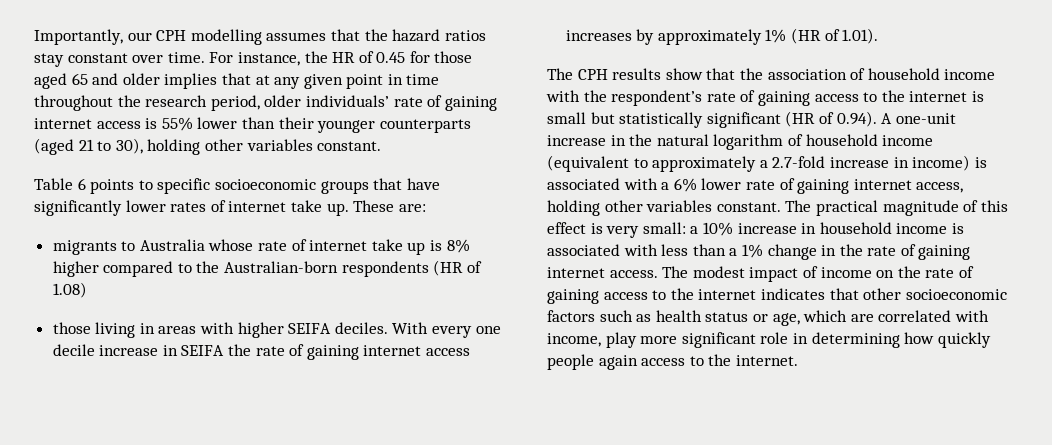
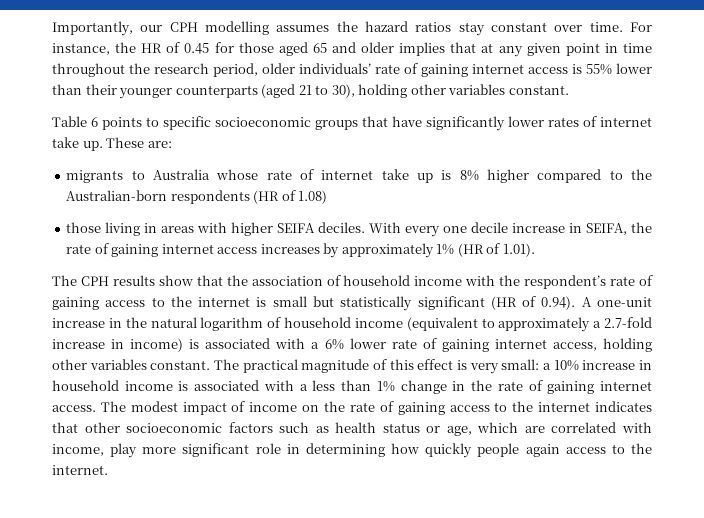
- Importantly, our CPH modelling assumes that the hazard ratios stay constant over time.
+ Importantly, our CPH modelling assumes the hazard ratios stay constant over time.
- With every one decile increase in SEIFA the rate of gaining internet access increases by approximately 1% (HR of 1.01).
+ With every one decile increase in SEIFA, the rate of gaining internet access increases by approximately 1% (HR of 1.01).
- The practical magnitude of this effect is very small: a 10% increase in household income is associated with less than a 1% change in the rate of gaining internet access.
+ The practical magnitude of this effect is very small: a 10% increase in household income is associated with a less than 1% change in the rate of gaining internet access.

